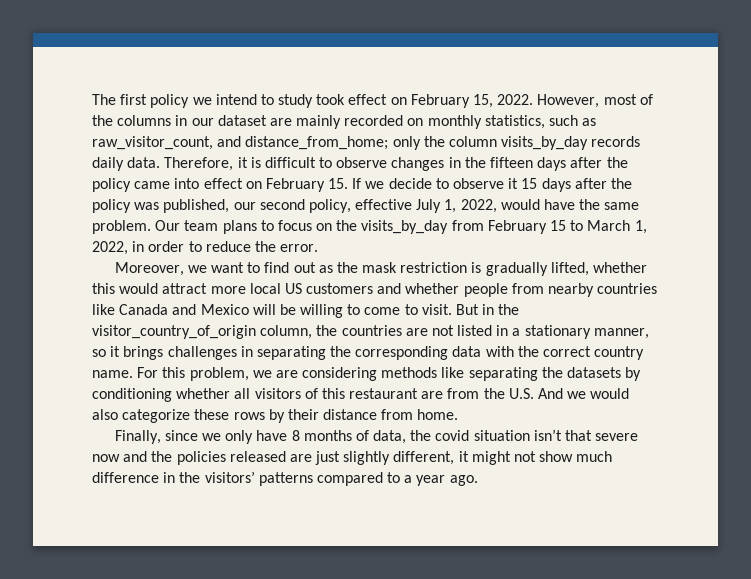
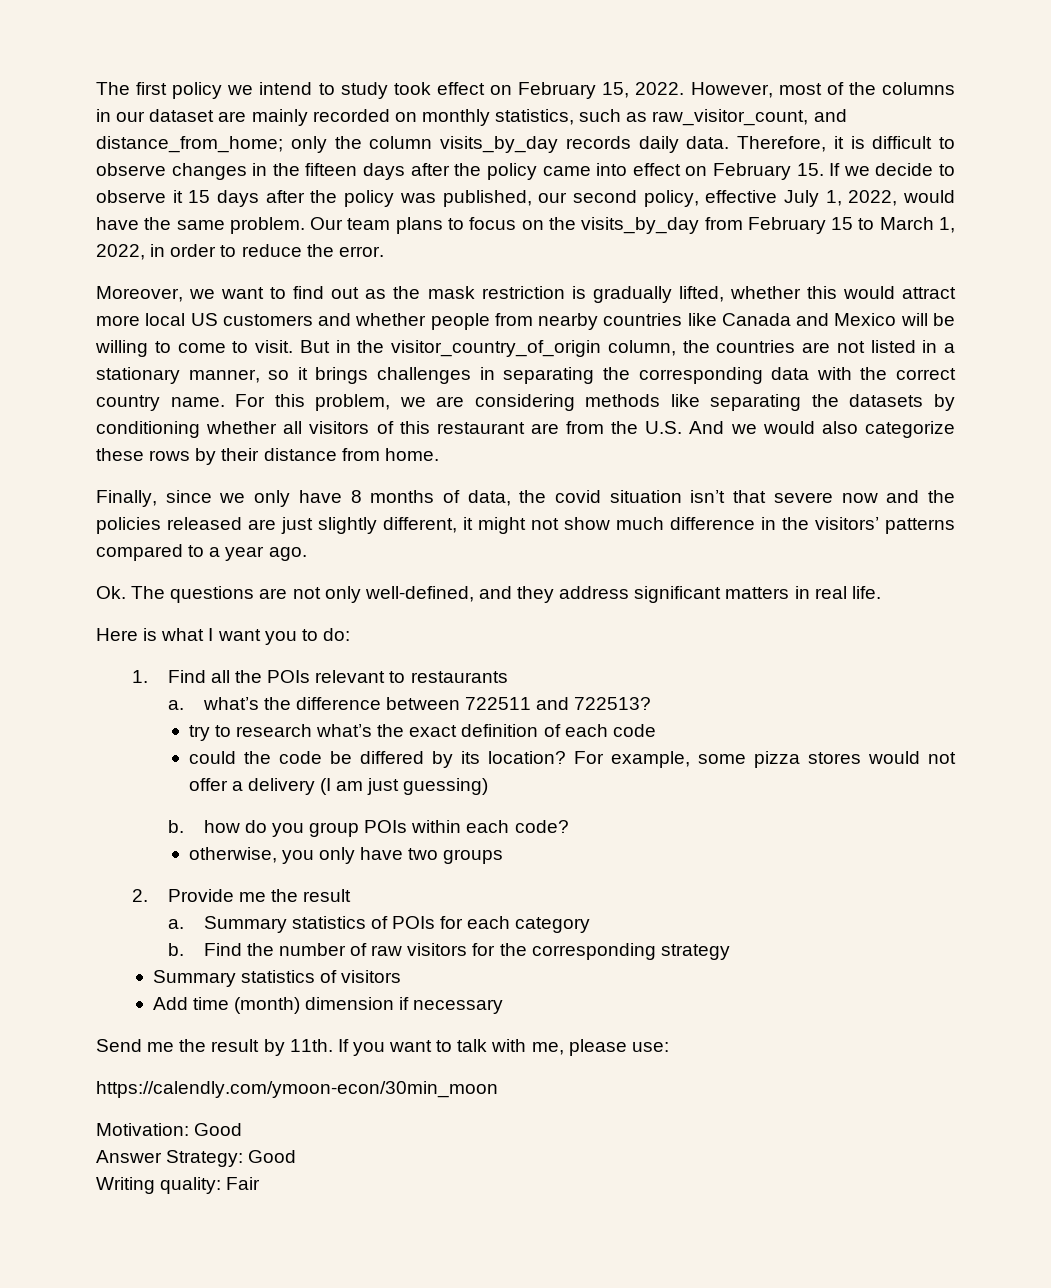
+ Ok. The questions are not only well-defined, and they address significant matters in real life.
+ Here is what I want you to do:
+ 1. Find all the POIs relevant to restaurants
+ a. what’s the difference between 722511 and 722513?
+ try to research what’s the exact definition of each code
+ could the code be differed by its location? For example, some pizza stores would not offer a delivery (I am just guessing)
+ b. how do you group POIs within each code?
+ otherwise, you only have two groups
+ 2. Provide me the result
+ a. Summary statistics of POIs for each category
+ b. Find the number of raw visitors for the corresponding strategy
+ Summary statistics of visitors
+ Add time (month) dimension if necessary
+ Send me the result by 11th. If you want to talk with me, please use:
+ https://calendly.com/ymoon-econ/30min_moon
+ Motivation: Good
+ Answer Strategy: Good
+ Writing quality: Fair

